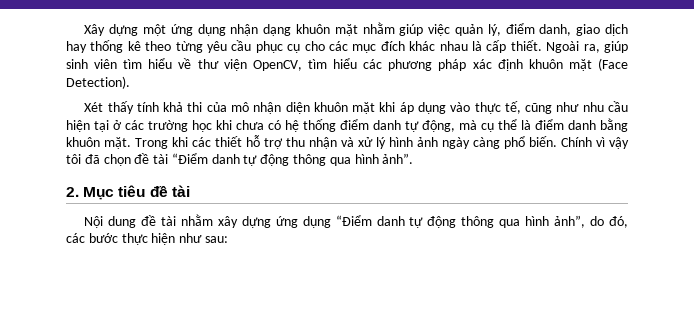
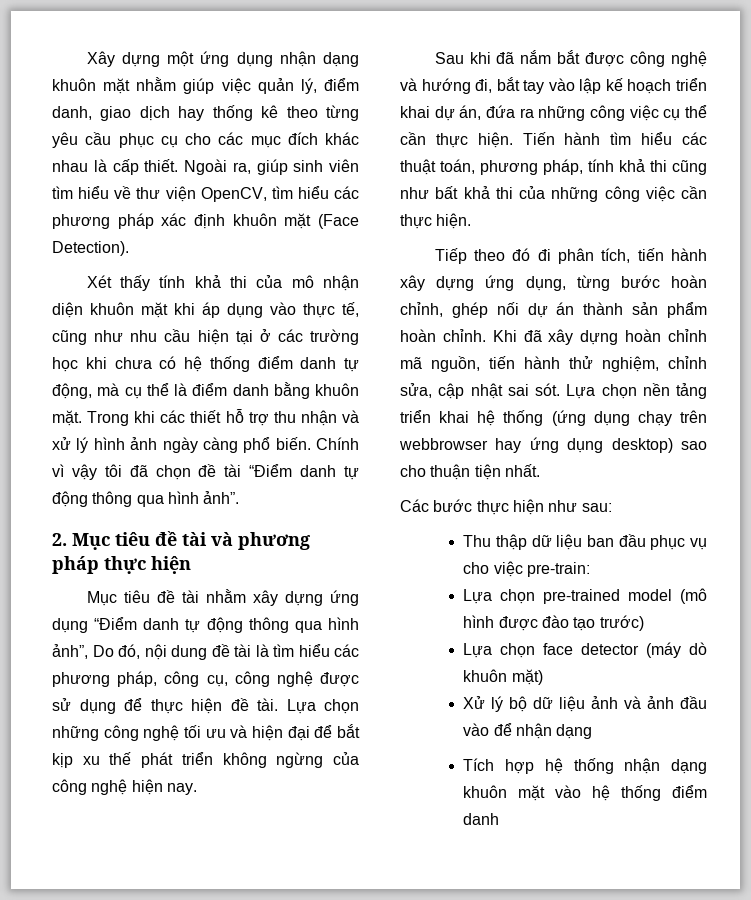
- 2. Mục tiêu đề tài
- Nội dung đề tài nhằm xây dựng ứng dụng “Điểm danh tự động thông qua hình ảnh”, do đó, các bước thực hiện như sau:
+ 2. Mục tiêu đề tài và phương pháp thực hiện
+ Mục tiêu đề tài nhằm xây dựng ứng dụng “Điểm danh tự động thông qua hình ảnh”, Do đó, nội dung đề tài là tìm hiểu các phương pháp, công cụ, công nghệ được sử dụng để thực hiện đề tài. Lựa chọn những công nghệ tối ưu và hiện đại để bắt kịp xu thế phát triển không ngừng của công nghệ hiện nay.
+ Sau khi đã nắm bắt được công nghệ và hướng đi, bắt tay vào lập kế hoạch triển khai dự án, đứa ra những công việc cụ thể cần thực hiện. Tiến hành tìm hiểu các thuật toán, phương pháp, tính khả thi cũng như bất khả thi của những công việc cần thực hiện.
+ Tiếp theo đó đi phân tích, tiến hành xây dựng ứng dụng, từng bước hoàn chỉnh, ghép nối dự án thành sản phẩm hoàn chỉnh. Khi đã xây dựng hoàn chỉnh mã nguồn, tiến hành thử nghiệm, chỉnh sửa, cập nhật sai sót. Lựa chọn nền tảng triển khai hệ thống (ứng dụng chạy trên webbrowser hay ứng dụng desktop) sao cho thuận tiện nhất.
+ Các bước thực hiện như sau:
+ Thu thập dữ liệu ban đầu phục vụ cho việc pre-train:
+ Lựa chọn pre-trained model (mô hình được đào tạo trước)
+ Lựa chọn face detector (máy dò khuôn mặt)
+ Xử lý bộ dữ liệu ảnh và ảnh đầu vào để nhận dạng
+ Tích hợp hệ thống nhận dạng khuôn mặt vào hệ thống điểm danh

